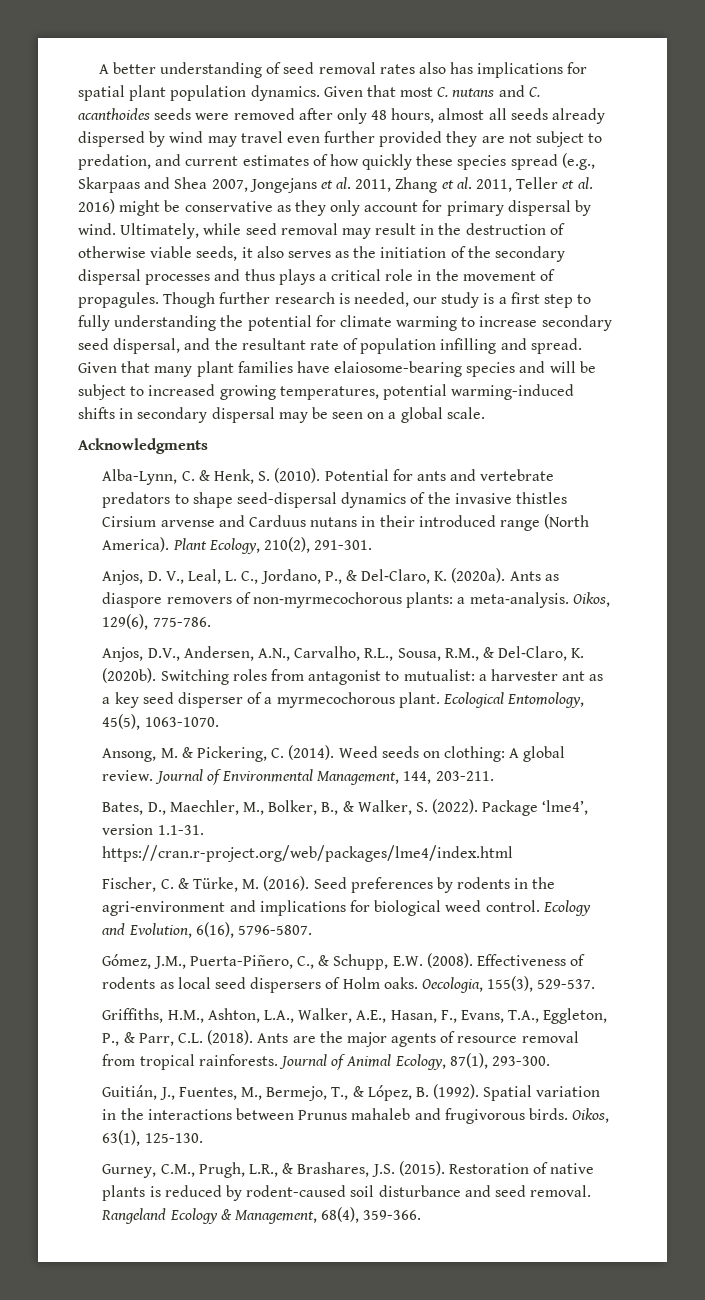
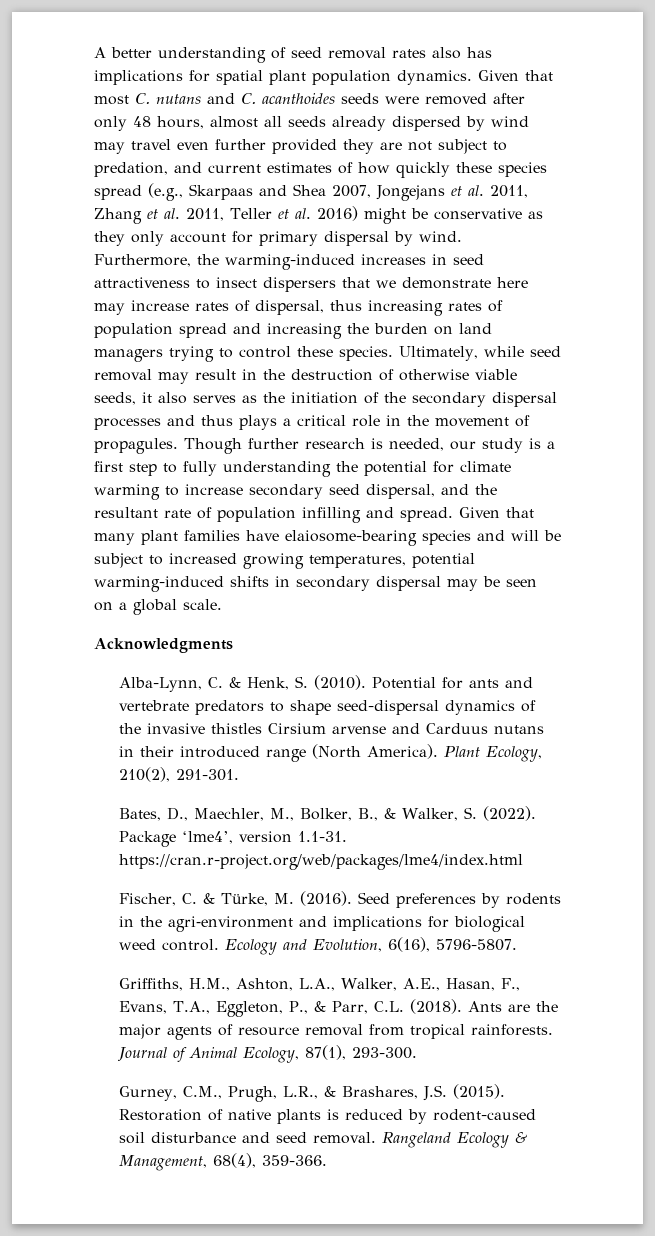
+ Furthermore, the warming-induced increases in seed attractiveness to insect dispersers that we demonstrate here may increase rates of dispersal, thus increasing rates of population spread and increasing the burden on land managers trying to control these species.
- Anjos, D. V., Leal, L. C., Jordano, P., & Del‐Claro, K. (2020a). Ants as diaspore removers of non‐myrmecochorous plants: a meta‐analysis. Oikos, 129(6), 775-786.
- Anjos, D.V., Andersen, A.N., Carvalho, R.L., Sousa, R.M., & Del‐Claro, K. (2020b). Switching roles from antagonist to mutualist: a harvester ant as a key seed disperser of a myrmecochorous plant. Ecological Entomology, 45(5), 1063-1070.
- Ansong, M. & Pickering, C. (2014). Weed seeds on clothing: A global review. Journal of Environmental Management, 144, 203-211.
- Gómez, J.M., Puerta-Piñero, C., & Schupp, E.W. (2008). Effectiveness of rodents as local seed dispersers of Holm oaks. Oecologia, 155(3), 529-537.
- Guitián, J., Fuentes, M., Bermejo, T., & López, B. (1992). Spatial variation in the interactions between Prunus mahaleb and frugivorous birds. Oikos, 63(1), 125-130.

